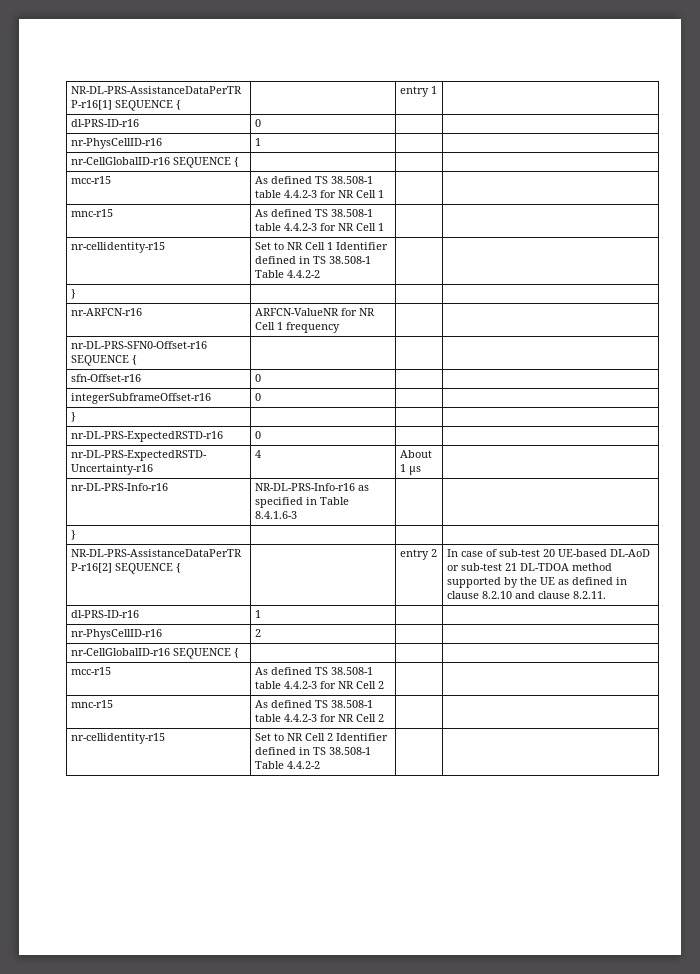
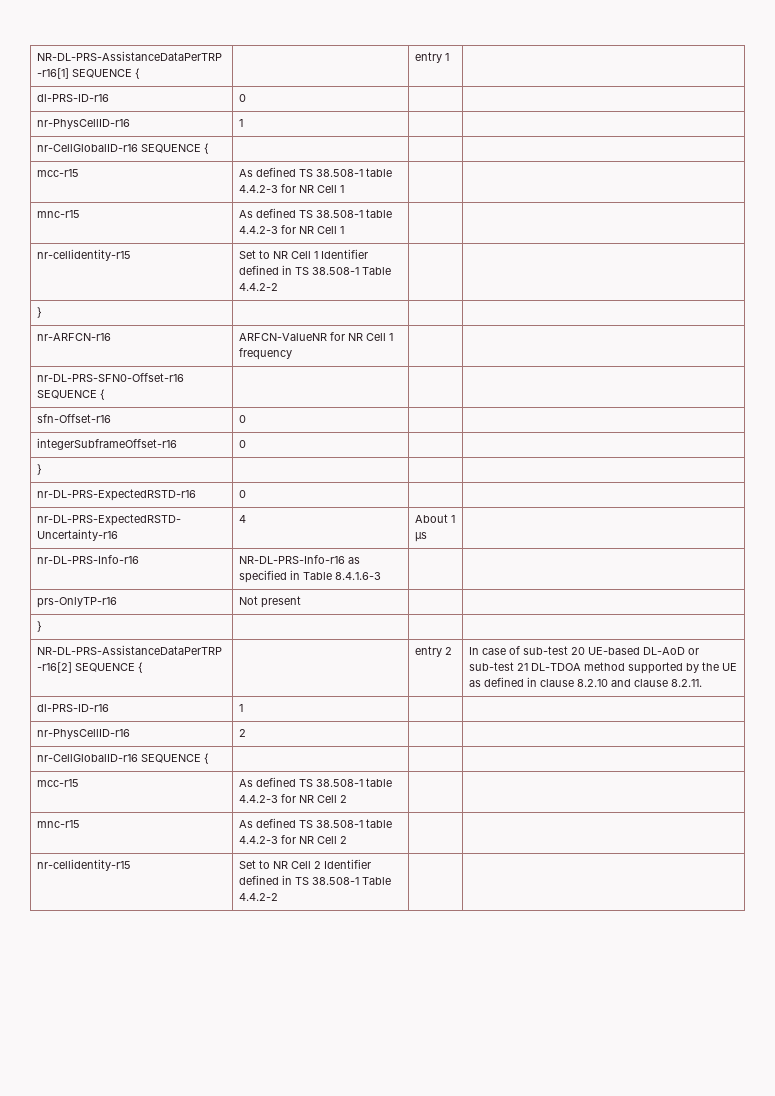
+ prs-OnlyTP-r16 | Not present | |

